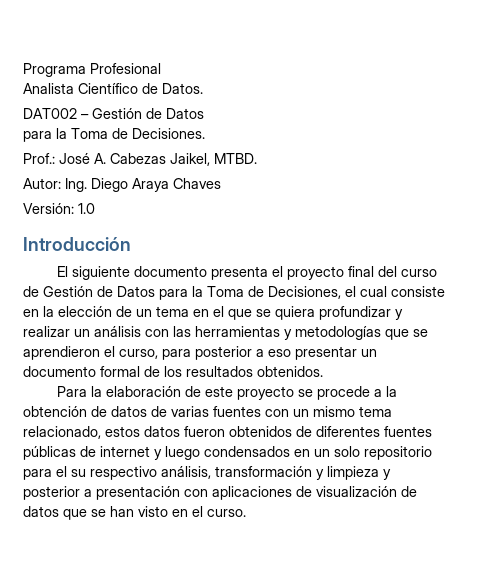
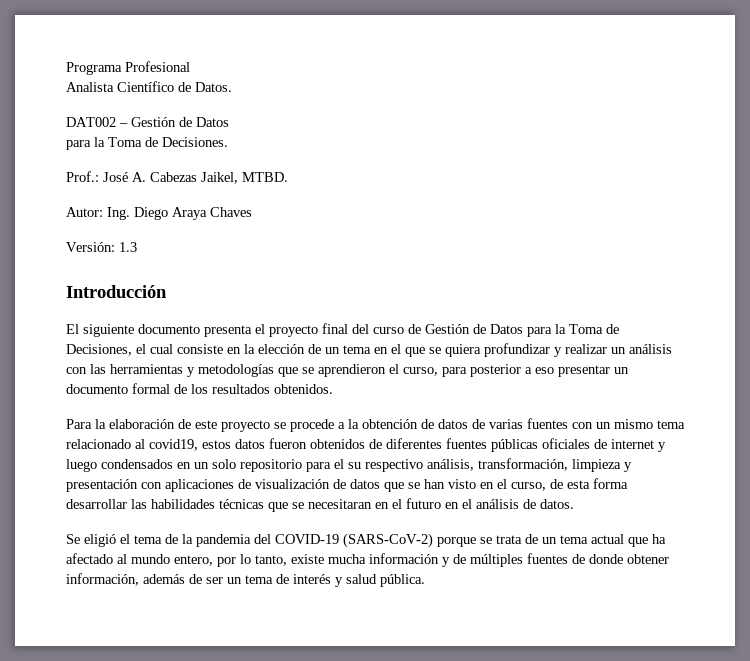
- Versión: 1.0
+ Versión: 1.3
- Para la elaboración de este proyecto se procede a la obtención de datos de varias fuentes con un mismo tema relacionado, estos datos fueron obtenidos de diferentes fuentes públicas de internet y luego condensados en un solo repositorio para el su respectivo análisis, transformación y limpieza y posterior a presentación con aplicaciones de visualización de datos que se han visto en el curso.
+ Para la elaboración de este proyecto se procede a la obtención de datos de varias fuentes con un mismo tema relacionado al covid19, estos datos fueron obtenidos de diferentes fuentes públicas oficiales de internet y luego condensados en un solo repositorio para el su respectivo análisis, transformación, limpieza y presentación con aplicaciones de visualización de datos que se han visto en el curso, de esta forma desarrollar las habilidades técnicas que se necesitaran en el futuro en el análisis de datos.
+ Se eligió el tema de la pandemia del COVID-19 (SARS-CoV-2) porque se trata de un tema actual que ha afectado al mundo entero, por lo tanto, existe mucha información y de múltiples fuentes de donde obtener información, además de ser un tema de interés y salud pública.

